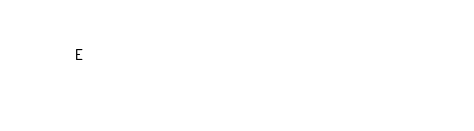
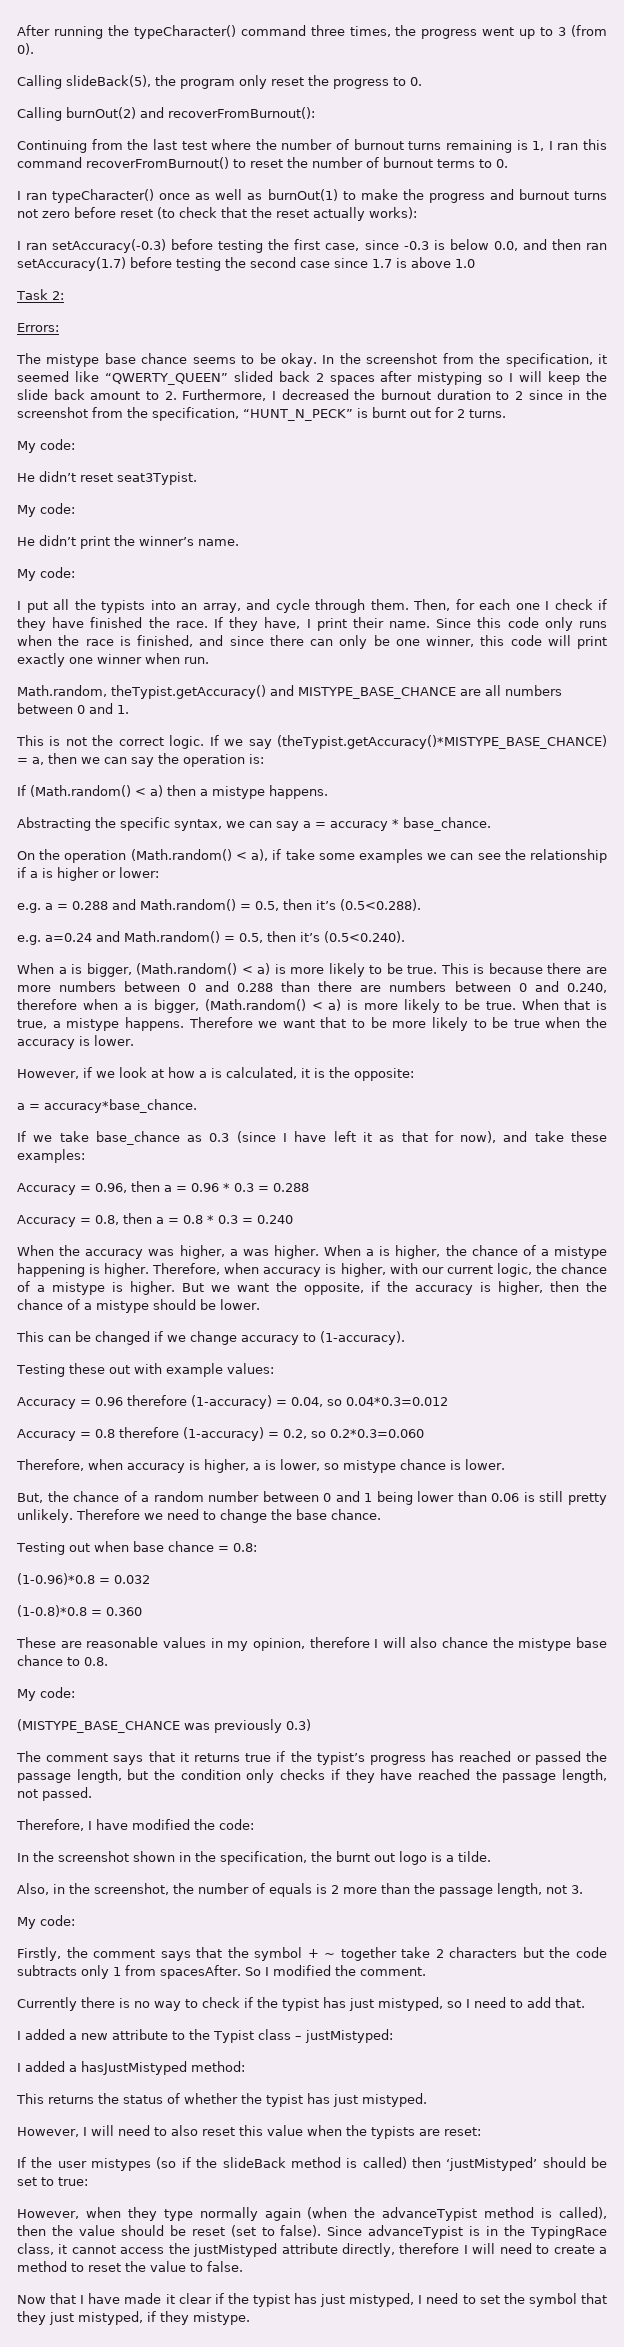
- E
+ After running the typeCharacter() command three times, the progress went up to 3 (from 0).
+ Calling slideBack(5), the program only reset the progress to 0.
+ Calling burnOut(2) and recoverFromBurnout():
+ Continuing from the last test where the number of burnout turns remaining is 1, I ran this command recoverFromBurnout() to reset the number of burnout terms to 0.
+ I ran typeCharacter() once as well as burnOut(1) to make the progress and burnout turns not zero before reset (to check that the reset actually works):
+ I ran setAccuracy(-0.3) before testing the first case, since -0.3 is below 0.0, and then ran setAccuracy(1.7) before testing the second case since 1.7 is above 1.0
+ Task 2:
+ Errors:
+ The mistype base chance seems to be okay. In the screenshot from the specification, it seemed like “QWERTY_QUEEN” slided back 2 spaces after mistyping so I will keep the slide back amount to 2. Furthermore, I decreased the burnout duration to 2 since in the screenshot from the specification, “HUNT_N_PECK” is burnt out for 2 turns.
+ My code:
+ He didn’t reset seat3Typist.
+ My code:
+ He didn’t print the winner’s name.
+ My code:
+ I put all the typists into an array, and cycle through them. Then, for each one I check if they have finished the race. If they have, I print their name. Since this code only runs when the race is finished, and since there can only be one winner, this code will print exactly one winner when run.
+ Math.random, theTypist.getAccuracy() and MISTYPE_BASE_CHANCE are all numbers between 0 and 1.
+ This is not the correct logic. If we say (theTypist.getAccuracy()*MISTYPE_BASE_CHANCE) = a, then we can say the operation is:
+ If (Math.random() < a) then a mistype happens.
+ Abstracting the specific syntax, we can say a = accuracy * base_chance.
+ On the operation (Math.random() < a), if take some examples we can see the relationship if a is higher or lower:
+ e.g. a = 0.288 and Math.random() = 0.5, then it’s (0.5<0.288).
+ e.g. a=0.24 and Math.random() = 0.5, then it’s (0.5<0.240).
+ When a is bigger, (Math.random() < a) is more likely to be true. This is because there are more numbers between 0 and 0.288 than there are numbers between 0 and 0.240, therefore when a is bigger, (Math.random() < a) is more likely to be true. When that is true, a mistype happens. Therefore we want that to be more likely to be true when the accuracy is lower.
+ However, if we look at how a is calculated, it is the opposite:
+ a = accuracy*base_chance.
+ If we take base_chance as 0.3 (since I have left it as that for now), and take these examples:
+ Accuracy = 0.96, then a = 0.96 * 0.3 = 0.288
+ Accuracy = 0.8, then a = 0.8 * 0.3 = 0.240
+ When the accuracy was higher, a was higher. When a is higher, the chance of a mistype happening is higher. Therefore, when accuracy is higher, with our current logic, the chance of a mistype is higher. But we want the opposite, if the accuracy is higher, then the chance of a mistype should be lower.
+ This can be changed if we change accuracy to (1-accuracy).
+ Testing these out with example values:
+ Accuracy = 0.96 therefore (1-accuracy) = 0.04, so 0.04*0.3=0.012
+ Accuracy = 0.8 therefore (1-accuracy) = 0.2, so 0.2*0.3=0.060
+ Therefore, when accuracy is higher, a is lower, so mistype chance is lower.
+ But, the chance of a random number between 0 and 1 being lower than 0.06 is still pretty unlikely. Therefore we need to change the base chance.
+ Testing out when base chance = 0.8:
+ (1-0.96)*0.8 = 0.032
+ (1-0.8)*0.8 = 0.360
+ These are reasonable values in my opinion, therefore I will also chance the mistype base chance to 0.8.
+ My code:
+ (MISTYPE_BASE_CHANCE was previously 0.3)
+ The comment says that it returns true if the typist’s progress has reached or passed the passage length, but the condition only checks if they have reached the passage length, not passed.
+ Therefore, I have modified the code:
+ In the screenshot shown in the specification, the burnt out logo is a tilde.
+ Also, in the screenshot, the number of equals is 2 more than the passage length, not 3.
+ My code:
+ Firstly, the comment says that the symbol + ~ together take 2 characters but the code subtracts only 1 from spacesAfter. So I modified the comment.
+ Currently there is no way to check if the typist has just mistyped, so I need to add that.
+ I added a new attribute to the Typist class – justMistyped:
+ I added a hasJustMistyped method:
+ This returns the status of whether the typist has just mistyped.
+ However, I will need to also reset this value when the typists are reset:
+ If the user mistypes (so if the slideBack method is called) then ‘justMistyped’ should be set to true:
+ However, when they type normally again (when the advanceTypist method is called), then the value should be reset (set to false). Since advanceTypist is in the TypingRace class, it cannot access the justMistyped attribute directly, therefore I will need to create a method to reset the value to false.
+ Now that I have made it clear if the typist has just mistyped, I need to set the symbol that they just mistyped, if they mistype.

